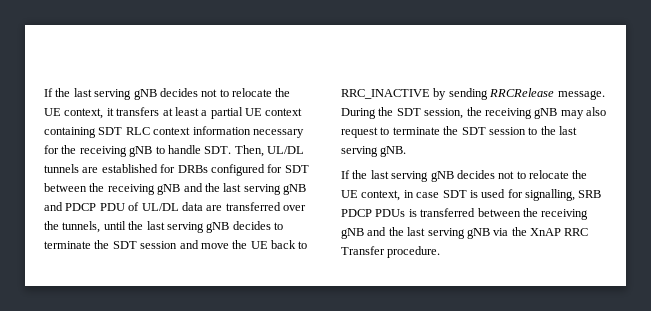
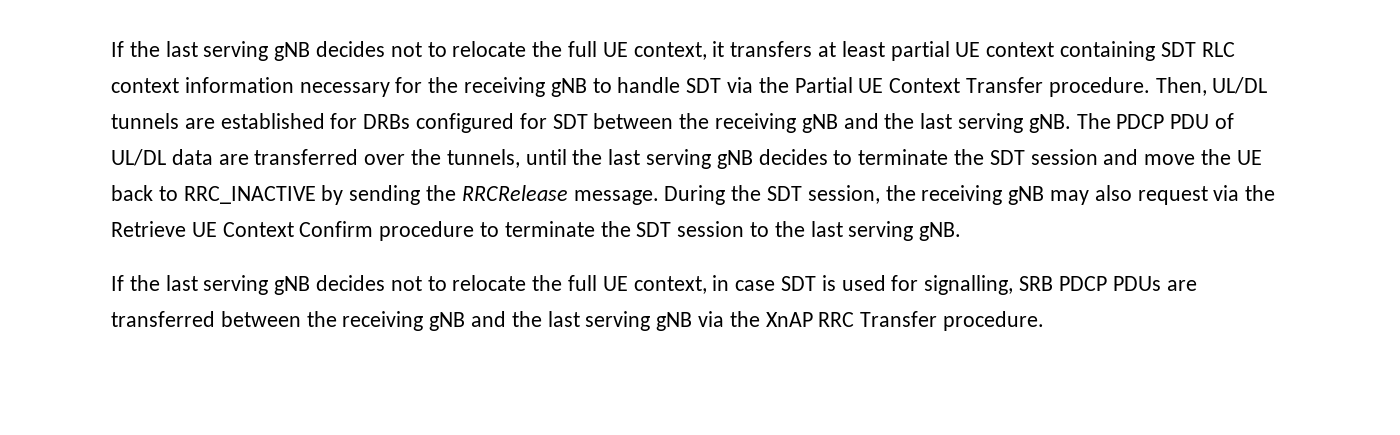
- If the last serving gNB decides not to relocate the UE context, it transfers at least a partial UE context containing SDT RLC context information necessary for the receiving gNB to handle SDT. Then, UL/DL tunnels are established for DRBs configured for SDT between the receiving gNB and the last serving gNB and PDCP PDU of UL/DL data are transferred over the tunnels, until the last serving gNB decides to terminate the SDT session and move the UE back to RRC_INACTIVE by sending RRCRelease message.
+ If the last serving gNB decides not to relocate the full UE context, it transfers at least partial UE context containing SDT RLC context information necessary for the receiving gNB to handle SDT via the Partial UE Context Transfer procedure. Then, UL/DL tunnels are established for DRBs configured for SDT between the receiving gNB and the last serving gNB. The PDCP PDU of UL/DL data are transferred over the tunnels, until the last serving gNB decides to terminate the SDT session and move the UE back to RRC_INACTIVE by sending the RRCRelease message.
- During the SDT session, the receiving gNB may also request to terminate the SDT session to the last serving gNB.
+ During the SDT session, the receiving gNB may also request via the Retrieve UE Context Confirm procedure to terminate the SDT session to the last serving gNB.
- If the last serving gNB decides not to relocate the UE context, in case SDT is used for signalling, SRB PDCP PDUs is transferred between the receiving gNB and the last serving gNB via the XnAP RRC Transfer procedure.
+ If the last serving gNB decides not to relocate the full UE context, in case SDT is used for signalling, SRB PDCP PDUs are transferred between the receiving gNB and the last serving gNB via the XnAP RRC Transfer procedure.

